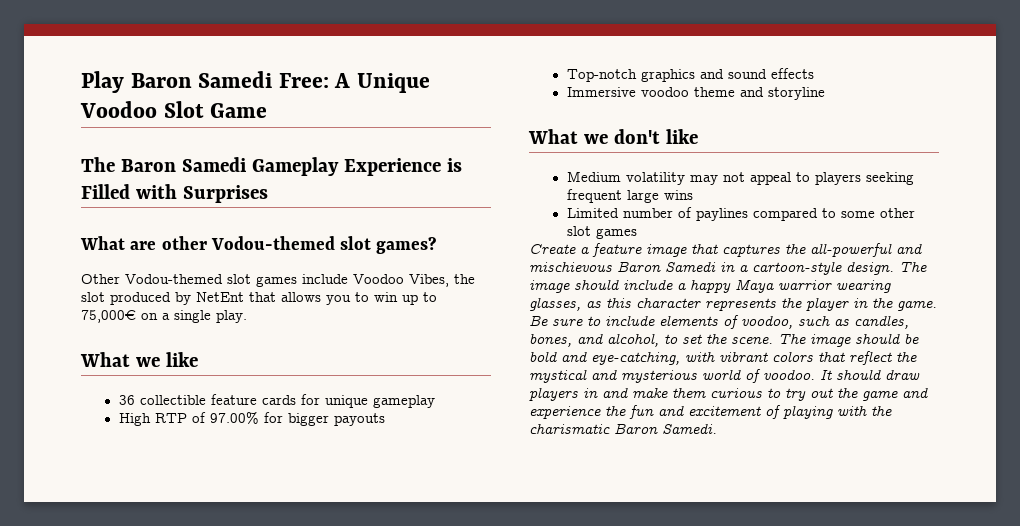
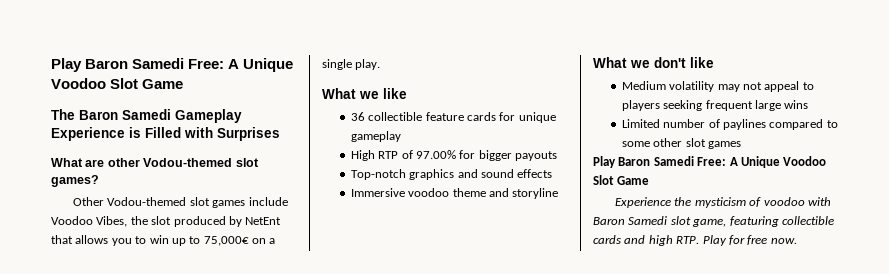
  Limited number of paylines compared to some other slot games
- Create a feature image that captures the all-powerful and mischievous Baron Samedi in a cartoon-style design. The image should include a happy Maya warrior wearing glasses, as this character represents the player in the game. Be sure to include elements of voodoo, such as candles, bones, and alcohol, to set the scene. The image should be bold and eye-catching, with vibrant colors that reflect the mystical and mysterious world of voodoo. It should draw players in and make them curious to try out the game and experience the fun and excitement of playing with the charismatic Baron Samedi.
+ Play Baron Samedi Free: A Unique Voodoo Slot Game
+ Experience the mysticism of voodoo with Baron Samedi slot game, featuring collectible cards and high RTP. Play for free now.

